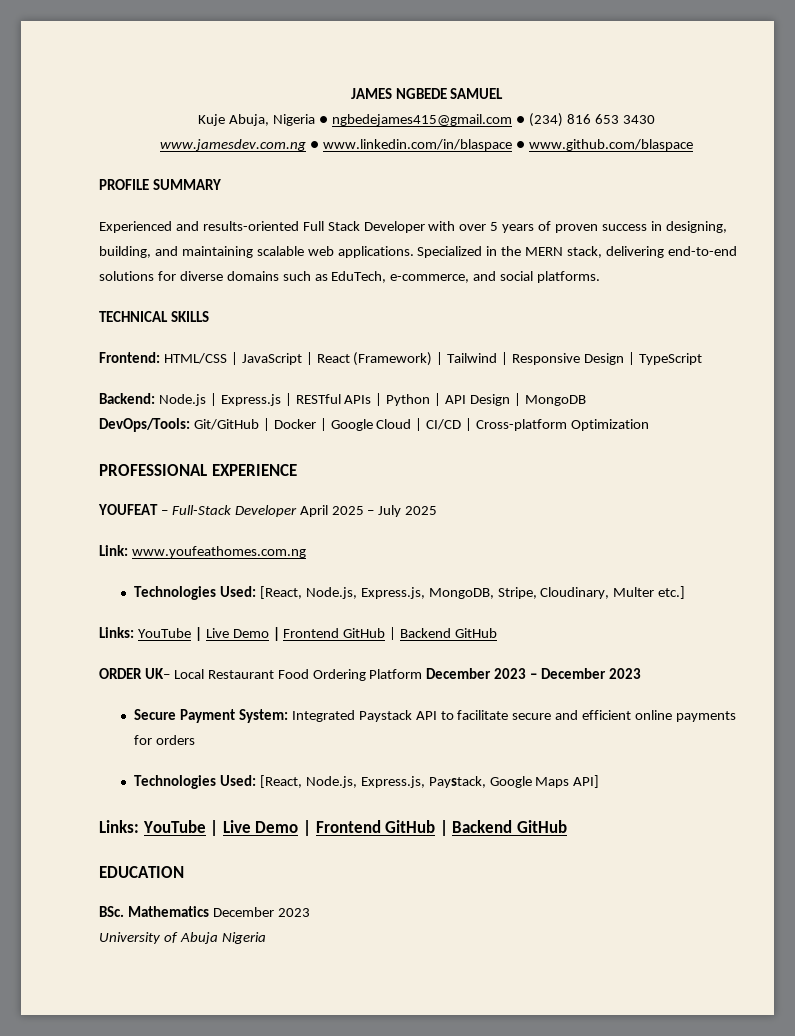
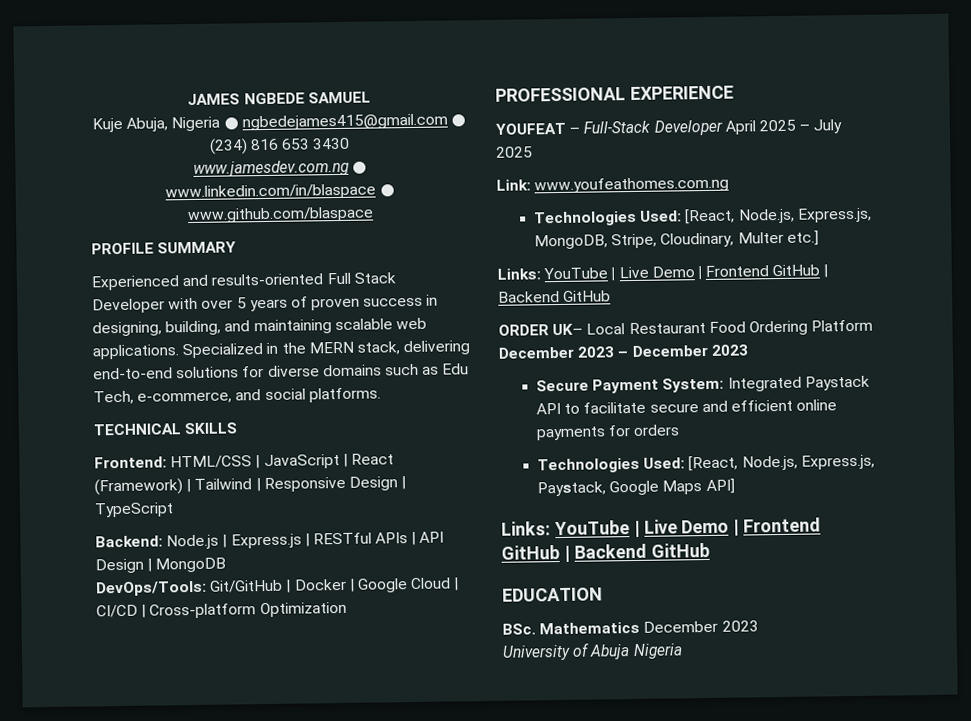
- Specialized in the MERN stack, delivering end-to-end solutions for diverse domains such as EduTech, e-commerce, and social platforms.
+ Specialized in the MERN stack, delivering end-to-end solutions for diverse domains such as Edu Tech, e-commerce, and social platforms.
- Backend: Node.js | Express.js | RESTful APIs | Python | API Design | MongoDB
+ Backend: Node.js | Express.js | RESTful APIs | API Design | MongoDB

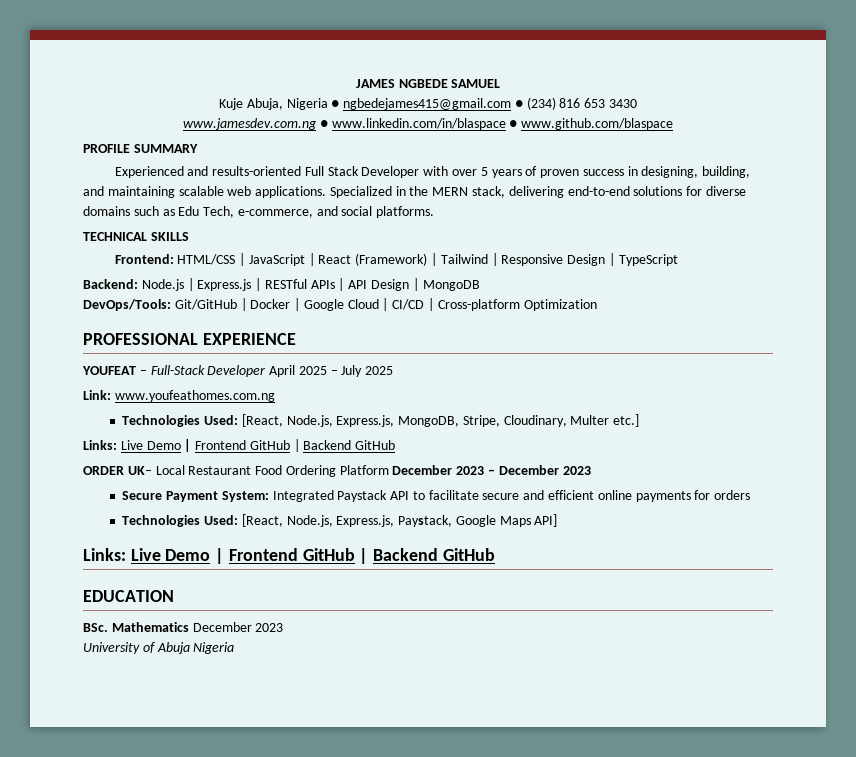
  Technologies Used: [React, Node.js, Express.js, MongoDB, Stripe, Cloudinary, Multer etc.]
- Links: YouTube | Live Demo | Frontend GitHub | Backend GitHub
+ Links: Live Demo | Frontend GitHub | Backend GitHub
  Technologies Used: [React, Node.js, Express.js, Paystack, Google Maps API]
- Links: YouTube | Live Demo | Frontend GitHub | Backend GitHub
+ Links: Live Demo | Frontend GitHub | Backend GitHub

